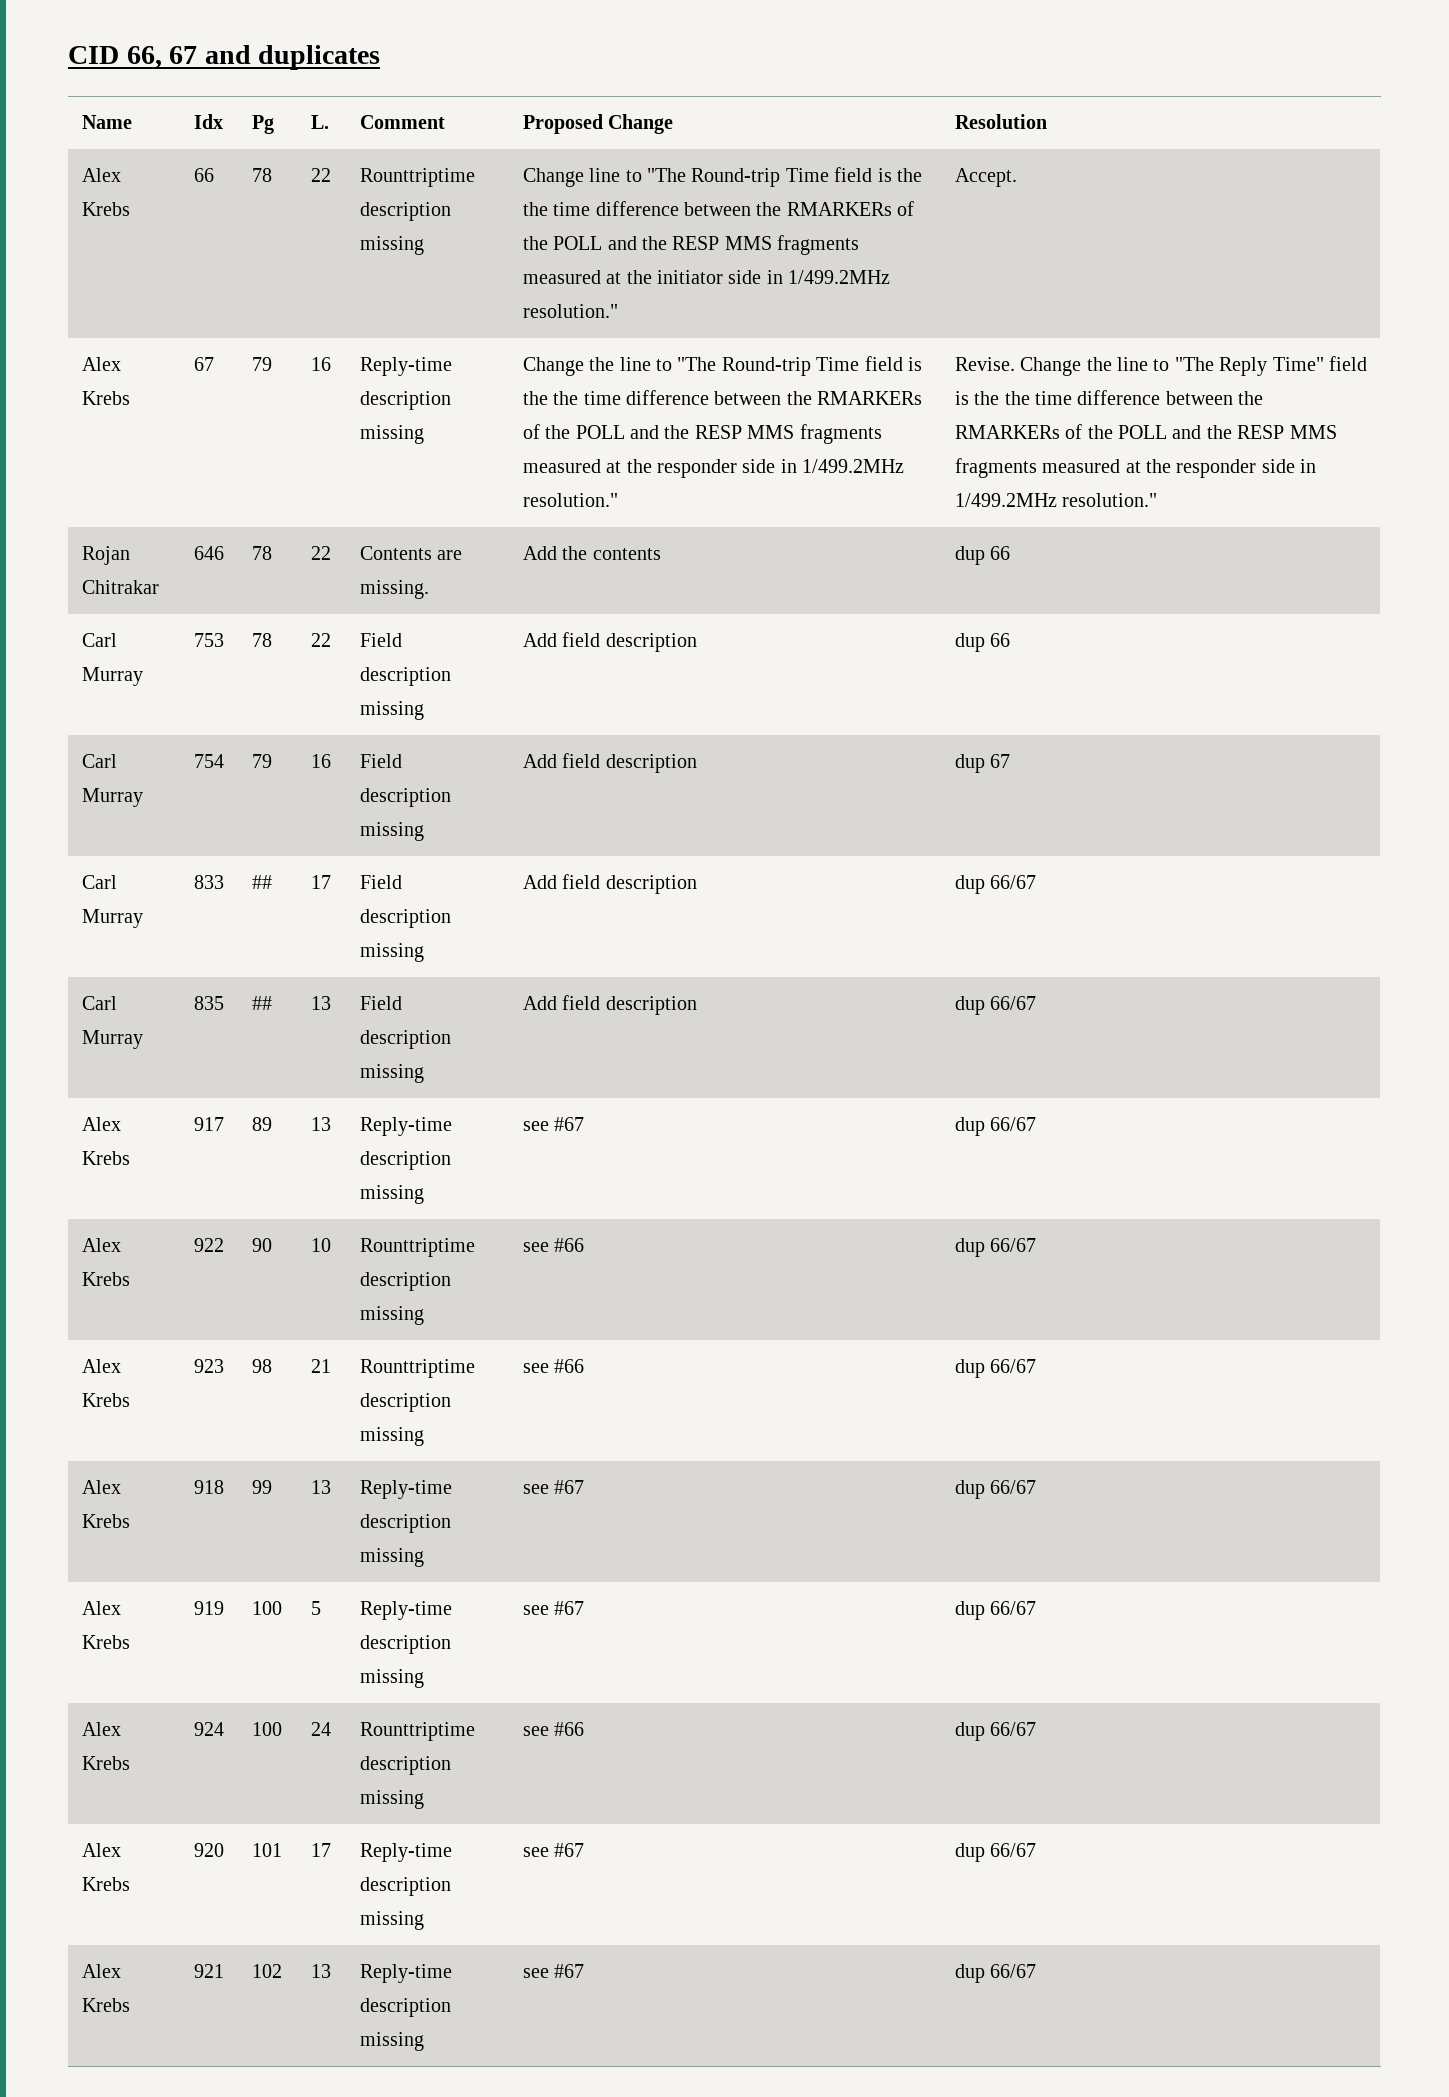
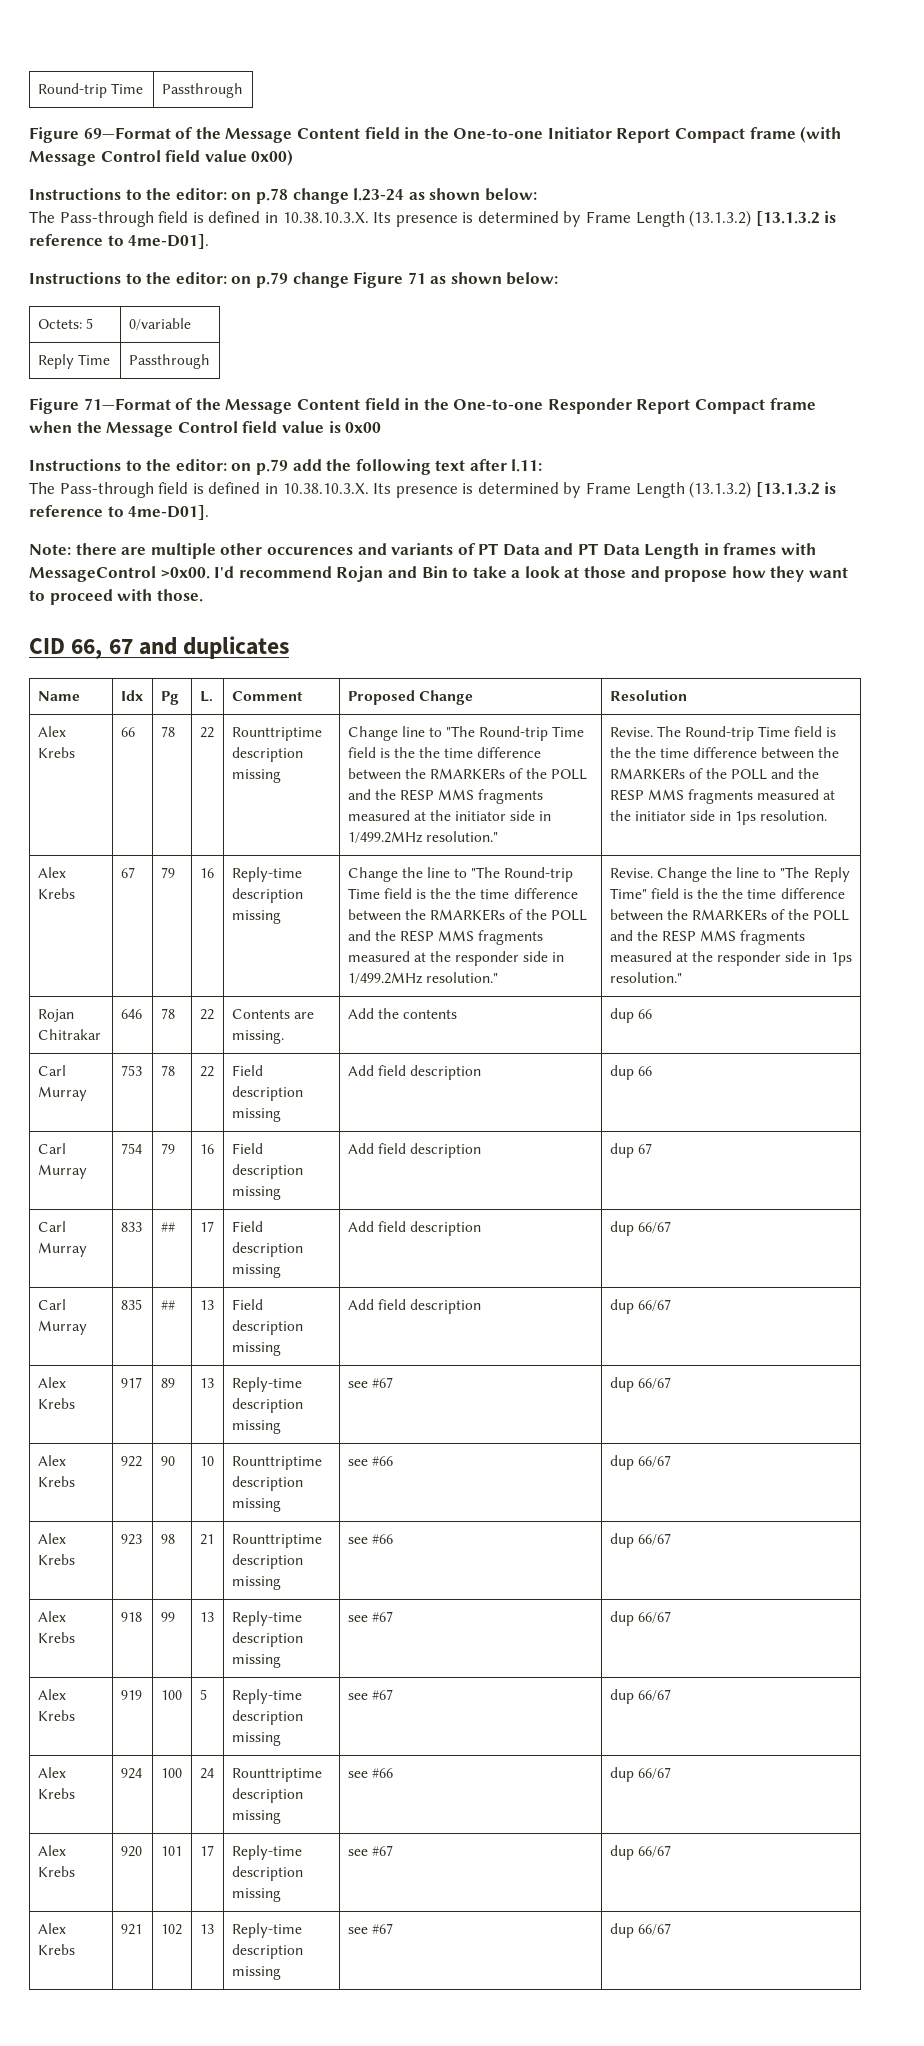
+ Round-trip Time | Passthrough
+ Figure 69—Format of the Message Content field in the One-to-one Initiator Report Compact frame (with Message Control field value 0x00)
+ Instructions to the editor: on p.78 change l.23-24 as shown below:
+ The Pass-through field is defined in 10.38.10.3.X. Its presence is determined by Frame Length (13.1.3.2) [13.1.3.2 is reference to 4me-D01].
+ Instructions to the editor: on p.79 change Figure 71 as shown below:
+ Octets: 5 | 0/variable
+ Reply Time | Passthrough
+ Figure 71—Format of the Message Content field in the One-to-one Responder Report Compact frame when the Message Control field value is 0x00
+ Instructions to the editor: on p.79 add the following text after l.11:
+ The Pass-through field is defined in 10.38.10.3.X. Its presence is determined by Frame Length (13.1.3.2) [13.1.3.2 is reference to 4me-D01].
+ Note: there are multiple other occurences and variants of PT Data and PT Data Length in frames with MessageControl >0x00. I'd recommend Rojan and Bin to take a look at those and propose how they want to proceed with those.
- Accept.
+ Revise. The Round-trip Time field is the the time difference between the RMARKERs of the POLL and the RESP MMS fragments measured at the initiator side in 1ps resolution.
- Change the line to "The Reply Time" field is the the time difference between the RMARKERs of the POLL and the RESP MMS fragments measured at the responder side in 1/499.2MHz resolution."
+ Change the line to "The Reply Time" field is the the time difference between the RMARKERs of the POLL and the RESP MMS fragments measured at the responder side in 1ps resolution."

